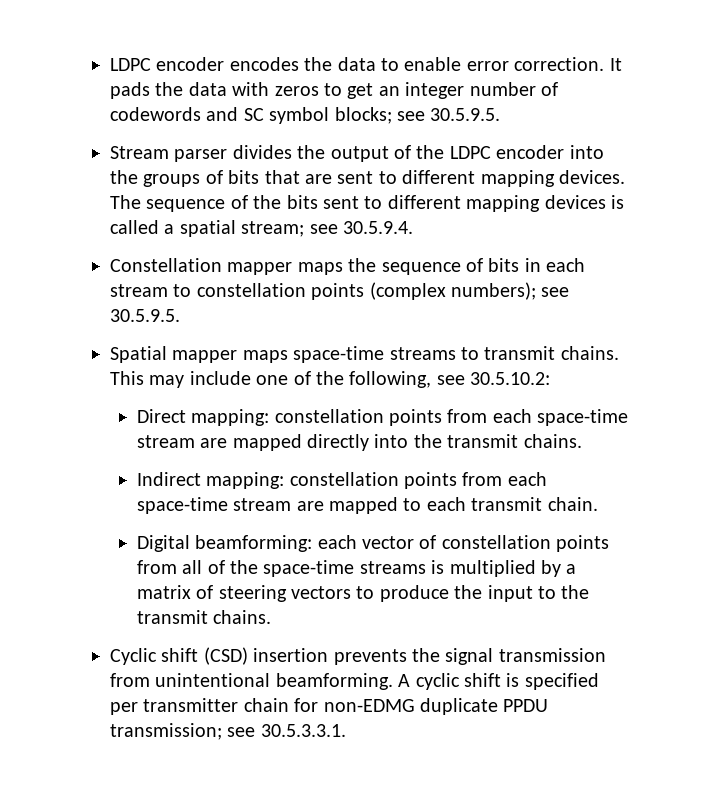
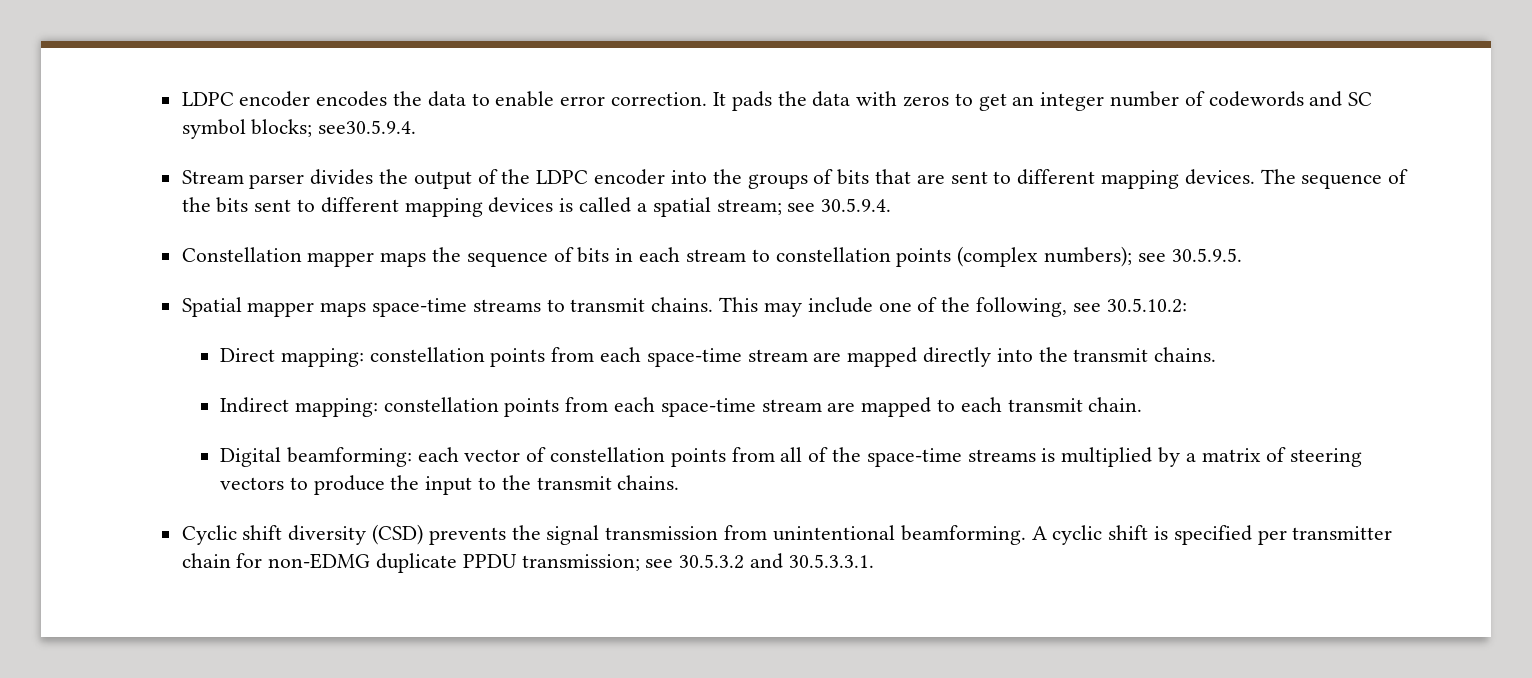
- It pads the data with zeros to get an integer number of codewords and SC symbol blocks; see 30.5.9.5.
+ It pads the data with zeros to get an integer number of codewords and SC symbol blocks; see30.5.9.4.
- Cyclic shift (CSD) insertion prevents the signal transmission from unintentional beamforming.
+ Cyclic shift diversity (CSD) prevents the signal transmission from unintentional beamforming.
- A cyclic shift is specified per transmitter chain for non-EDMG duplicate PPDU transmission; see 30.5.3.3.1.
+ A cyclic shift is specified per transmitter chain for non-EDMG duplicate PPDU transmission; see 30.5.3.2 and 30.5.3.3.1.

